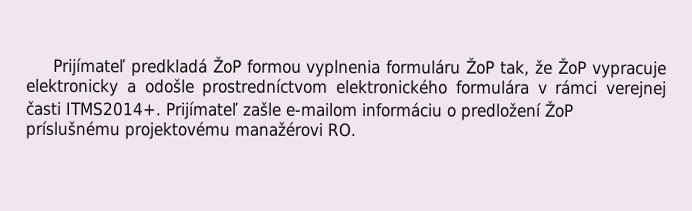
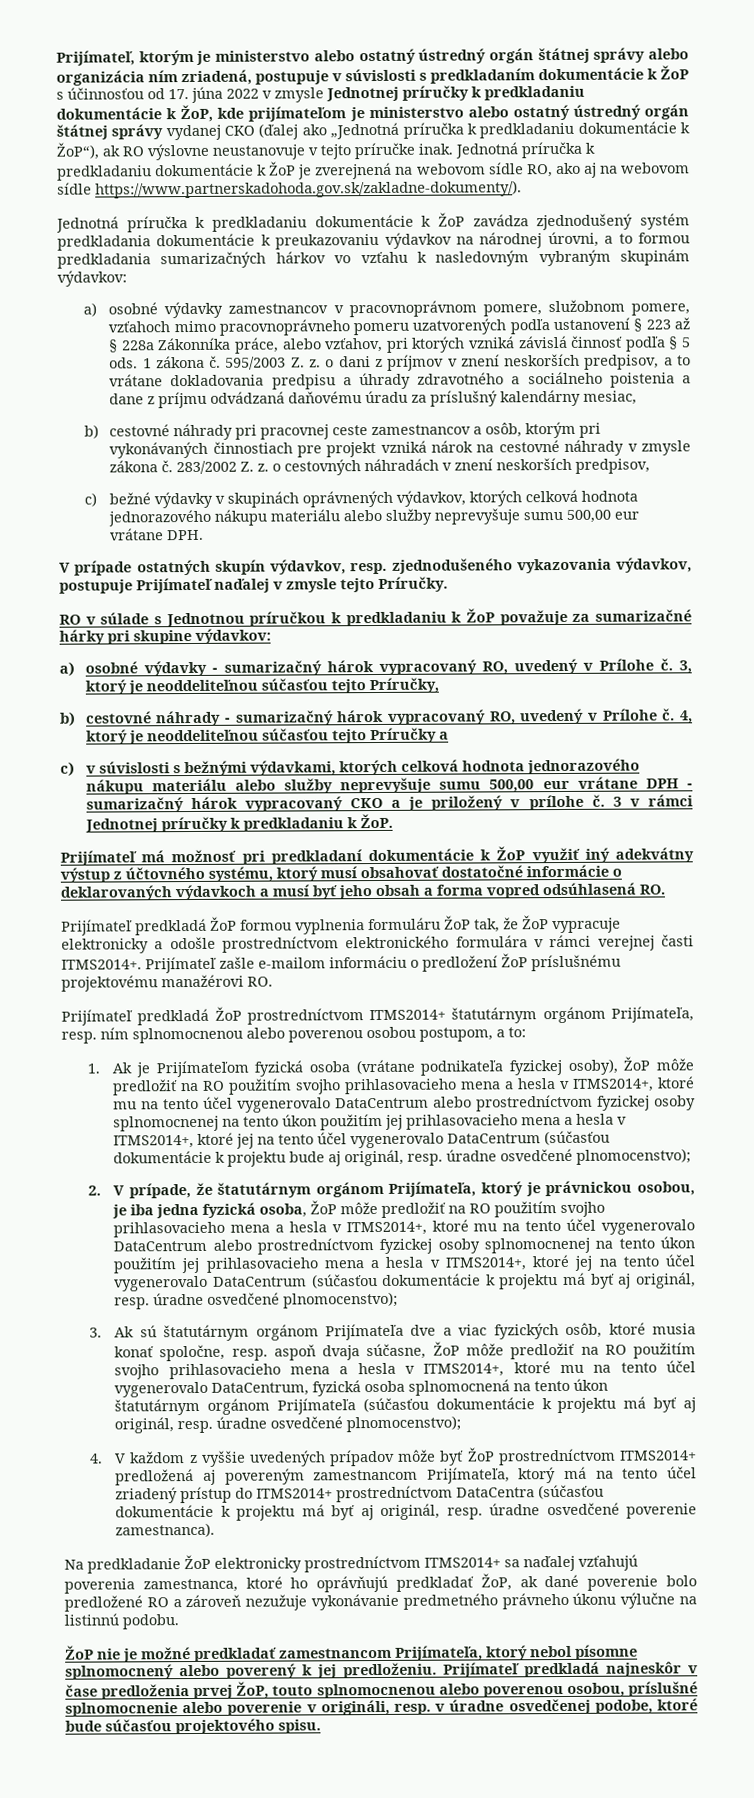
+ Prijímateľ, ktorým je ministerstvo alebo ostatný ústredný orgán štátnej správy alebo organizácia ním zriadená, postupuje v súvislosti s predkladaním dokumentácie k ŽoP s účinnosťou od 17. júna 2022 v zmysle Jednotnej príručky k predkladaniu dokumentácie k ŽoP, kde prijímateľom je ministerstvo alebo ostatný ústredný orgán štátnej správy vydanej CKO (ďalej ako „Jednotná príručka k predkladaniu dokumentácie k ŽoP“), ak RO výslovne neustanovuje v tejto príručke inak. Jednotná príručka k predkladaniu dokumentácie k ŽoP je zverejnená na webovom sídle RO, ako aj na webovom sídle https://www.partnerskadohoda.gov.sk/zakladne-dokumenty/).
+ Jednotná príručka k predkladaniu dokumentácie k ŽoP zavádza zjednodušený systém predkladania dokumentácie k preukazovaniu výdavkov na národnej úrovni, a to formou predkladania sumarizačných hárkov vo vzťahu k nasledovným vybraným skupinám výdavkov:
+ a) osobné výdavky zamestnancov v pracovnoprávnom pomere, služobnom pomere, vzťahoch mimo pracovnoprávneho pomeru uzatvorených podľa ustanovení § 223 až § 228a Zákonníka práce, alebo vzťahov, pri ktorých vzniká závislá činnosť podľa § 5 ods. 1 zákona č. 595/2003 Z. z. o dani z príjmov v znení neskorších predpisov, a to vrátane dokladovania predpisu a úhrady zdravotného a sociálneho poistenia a dane z príjmu odvádzaná daňovému úradu za príslušný kalendárny mesiac,
+ b) cestovné náhrady pri pracovnej ceste zamestnancov a osôb, ktorým pri vykonávaných činnostiach pre projekt vzniká nárok na cestovné náhrady v zmysle zákona č. 283/2002 Z. z. o cestovných náhradách v znení neskorších predpisov,
+ c) bežné výdavky v skupinách oprávnených výdavkov, ktorých celková hodnota jednorazového nákupu materiálu alebo služby neprevyšuje sumu 500,00 eur vrátane DPH.
+ V prípade ostatných skupín výdavkov, resp. zjednodušeného vykazovania výdavkov, postupuje Prijímateľ naďalej v zmysle tejto Príručky.
+ RO v súlade s Jednotnou príručkou k predkladaniu k ŽoP považuje za sumarizačné hárky pri skupine výdavkov:
+ a) osobné výdavky - sumarizačný hárok vypracovaný RO, uvedený v Prílohe č. 3, ktorý je neoddeliteľnou súčasťou tejto Príručky,
+ b) cestovné náhrady - sumarizačný hárok vypracovaný RO, uvedený v Prílohe č. 4, ktorý je neoddeliteľnou súčasťou tejto Príručky a
+ c) v súvislosti s bežnými výdavkami, ktorých celková hodnota jednorazového nákupu materiálu alebo služby neprevyšuje sumu 500,00 eur vrátane DPH - sumarizačný hárok vypracovaný CKO a je priložený v prílohe č. 3 v rámci Jednotnej príručky k predkladaniu k ŽoP.
+ Prijímateľ má možnosť pri predkladaní dokumentácie k ŽoP využiť iný adekvátny výstup z účtovného systému, ktorý musí obsahovať dostatočné informácie o deklarovaných výdavkoch a musí byť jeho obsah a forma vopred odsúhlasená RO.
+ Prijímateľ predkladá ŽoP prostredníctvom ITMS2014+ štatutárnym orgánom Prijímateľa, resp. ním splnomocnenou alebo poverenou osobou postupom, a to:
+ 1. Ak je Prijímateľom fyzická osoba (vrátane podnikateľa fyzickej osoby), ŽoP môže predložiť na RO použitím svojho prihlasovacieho mena a hesla v ITMS2014+, ktoré mu na tento účel vygenerovalo DataCentrum alebo prostredníctvom fyzickej osoby splnomocnenej na tento úkon použitím jej prihlasovacieho mena a hesla v ITMS2014+, ktoré jej na tento účel vygenerovalo DataCentrum (súčasťou dokumentácie k projektu bude aj originál, resp. úradne osvedčené plnomocenstvo);
+ 2. V prípade, že štatutárnym orgánom Prijímateľa, ktorý je právnickou osobou, je iba jedna fyzická osoba, ŽoP môže predložiť na RO použitím svojho prihlasovacieho mena a hesla v ITMS2014+, ktoré mu na tento účel vygenerovalo DataCentrum alebo prostredníctvom fyzickej osoby splnomocnenej na tento úkon použitím jej prihlasovacieho mena a hesla v ITMS2014+, ktoré jej na tento účel vygenerovalo DataCentrum (súčasťou dokumentácie k projektu má byť aj originál, resp. úradne osvedčené plnomocenstvo);
+ 3. Ak sú štatutárnym orgánom Prijímateľa dve a viac fyzických osôb, ktoré musia konať spoločne, resp. aspoň dvaja súčasne, ŽoP môže predložiť na RO použitím svojho prihlasovacieho mena a hesla v ITMS2014+, ktoré mu na tento účel vygenerovalo DataCentrum, fyzická osoba splnomocnená na tento úkon štatutárnym orgánom Prijímateľa (súčasťou dokumentácie k projektu má byť aj originál, resp. úradne osvedčené plnomocenstvo);
+ 4. V každom z vyššie uvedených prípadov môže byť ŽoP prostredníctvom ITMS2014+ predložená aj povereným zamestnancom Prijímateľa, ktorý má na tento účel zriadený prístup do ITMS2014+ prostredníctvom DataCentra (súčasťou dokumentácie k projektu má byť aj originál, resp. úradne osvedčené poverenie zamestnanca).
+ Na predkladanie ŽoP elektronicky prostredníctvom ITMS2014+ sa naďalej vzťahujú poverenia zamestnanca, ktoré ho oprávňujú predkladať ŽoP, ak dané poverenie bolo predložené RO a zároveň nezužuje vykonávanie predmetného právneho úkonu výlučne na listinnú podobu.
+ ŽoP nie je možné predkladať zamestnancom Prijímateľa, ktorý nebol písomne splnomocnený alebo poverený k jej predloženiu. Prijímateľ predkladá najneskôr v čase predloženia prvej ŽoP, touto splnomocnenou alebo poverenou osobou, príslušné splnomocnenie alebo poverenie v origináli, resp. v úradne osvedčenej podobe, ktoré bude súčasťou projektového spisu.

